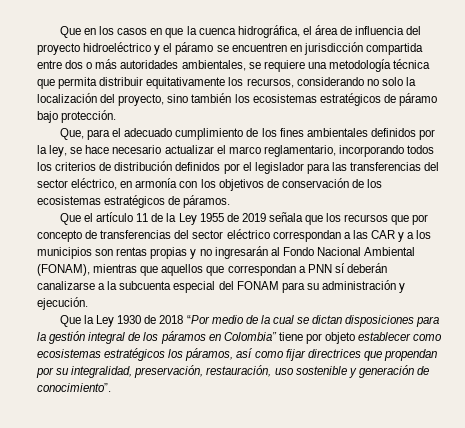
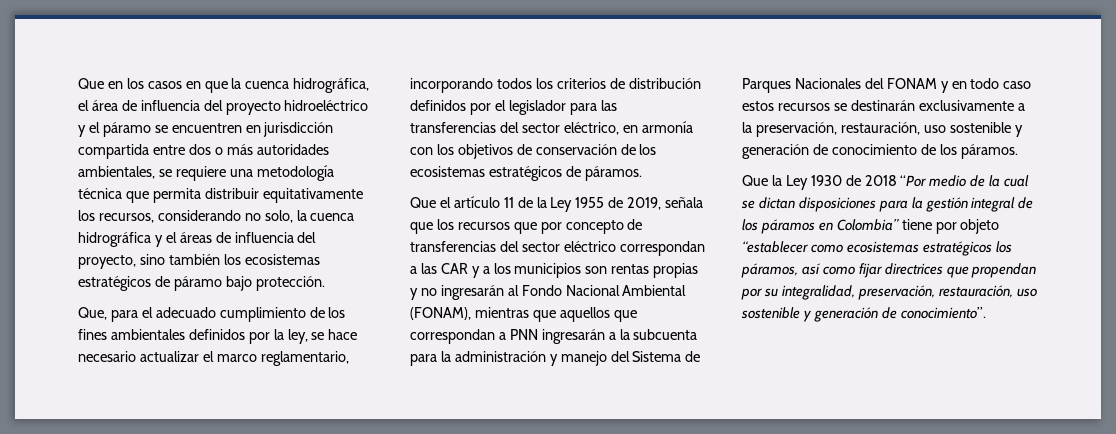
- Que en los casos en que la cuenca hidrográfica, el área de influencia del proyecto hidroeléctrico y el páramo se encuentren en jurisdicción compartida entre dos o más autoridades ambientales, se requiere una metodología técnica que permita distribuir equitativamente los recursos, considerando no solo la localización del proyecto, sino también los ecosistemas estratégicos de páramo bajo protección.
+ Que en los casos en que la cuenca hidrográfica, el área de influencia del proyecto hidroeléctrico y el páramo se encuentren en jurisdicción compartida entre dos o más autoridades ambientales, se requiere una metodología técnica que permita distribuir equitativamente los recursos, considerando no solo, la cuenca hidrográfica y el áreas de influencia del proyecto, sino también los ecosistemas estratégicos de páramo bajo protección.
- Que el artículo 11 de la Ley 1955 de 2019 señala que los recursos que por concepto de transferencias del sector eléctrico correspondan a las CAR y a los municipios son rentas propias y no ingresarán al Fondo Nacional Ambiental (FONAM), mientras que aquellos que correspondan a PNN sí deberán canalizarse a la subcuenta especial del FONAM para su administración y ejecución.
+ Que el artículo 11 de la Ley 1955 de 2019, señala que los recursos que por concepto de transferencias del sector eléctrico correspondan a las CAR y a los municipios son rentas propias y no ingresarán al Fondo Nacional Ambiental (FONAM), mientras que aquellos que correspondan a PNN ingresarán a la subcuenta para la administración y manejo del Sistema de Parques Nacionales del FONAM y en todo caso estos recursos se destinarán exclusivamente a la preservación, restauración, uso sostenible y generación de conocimiento de los páramos.
- Que la Ley 1930 de 2018 “Por medio de la cual se dictan disposiciones para la gestión integral de los páramos en Colombia” tiene por objeto establecer como ecosistemas estratégicos los páramos, así como fijar directrices que propendan por su integralidad, preservación, restauración, uso sostenible y generación de conocimiento”.
+ Que la Ley 1930 de 2018 “Por medio de la cual se dictan disposiciones para la gestión integral de los páramos en Colombia” tiene por objeto “establecer como ecosistemas estratégicos los páramos, así como fijar directrices que propendan por su integralidad, preservación, restauración, uso sostenible y generación de conocimiento”.

